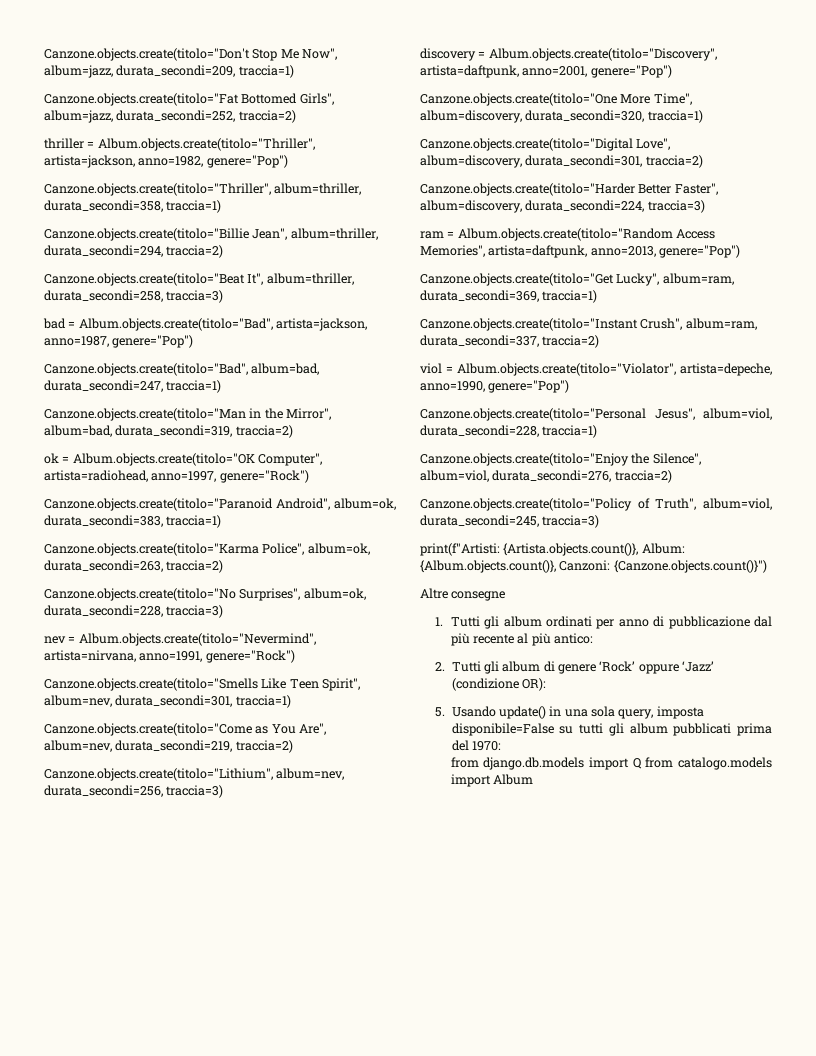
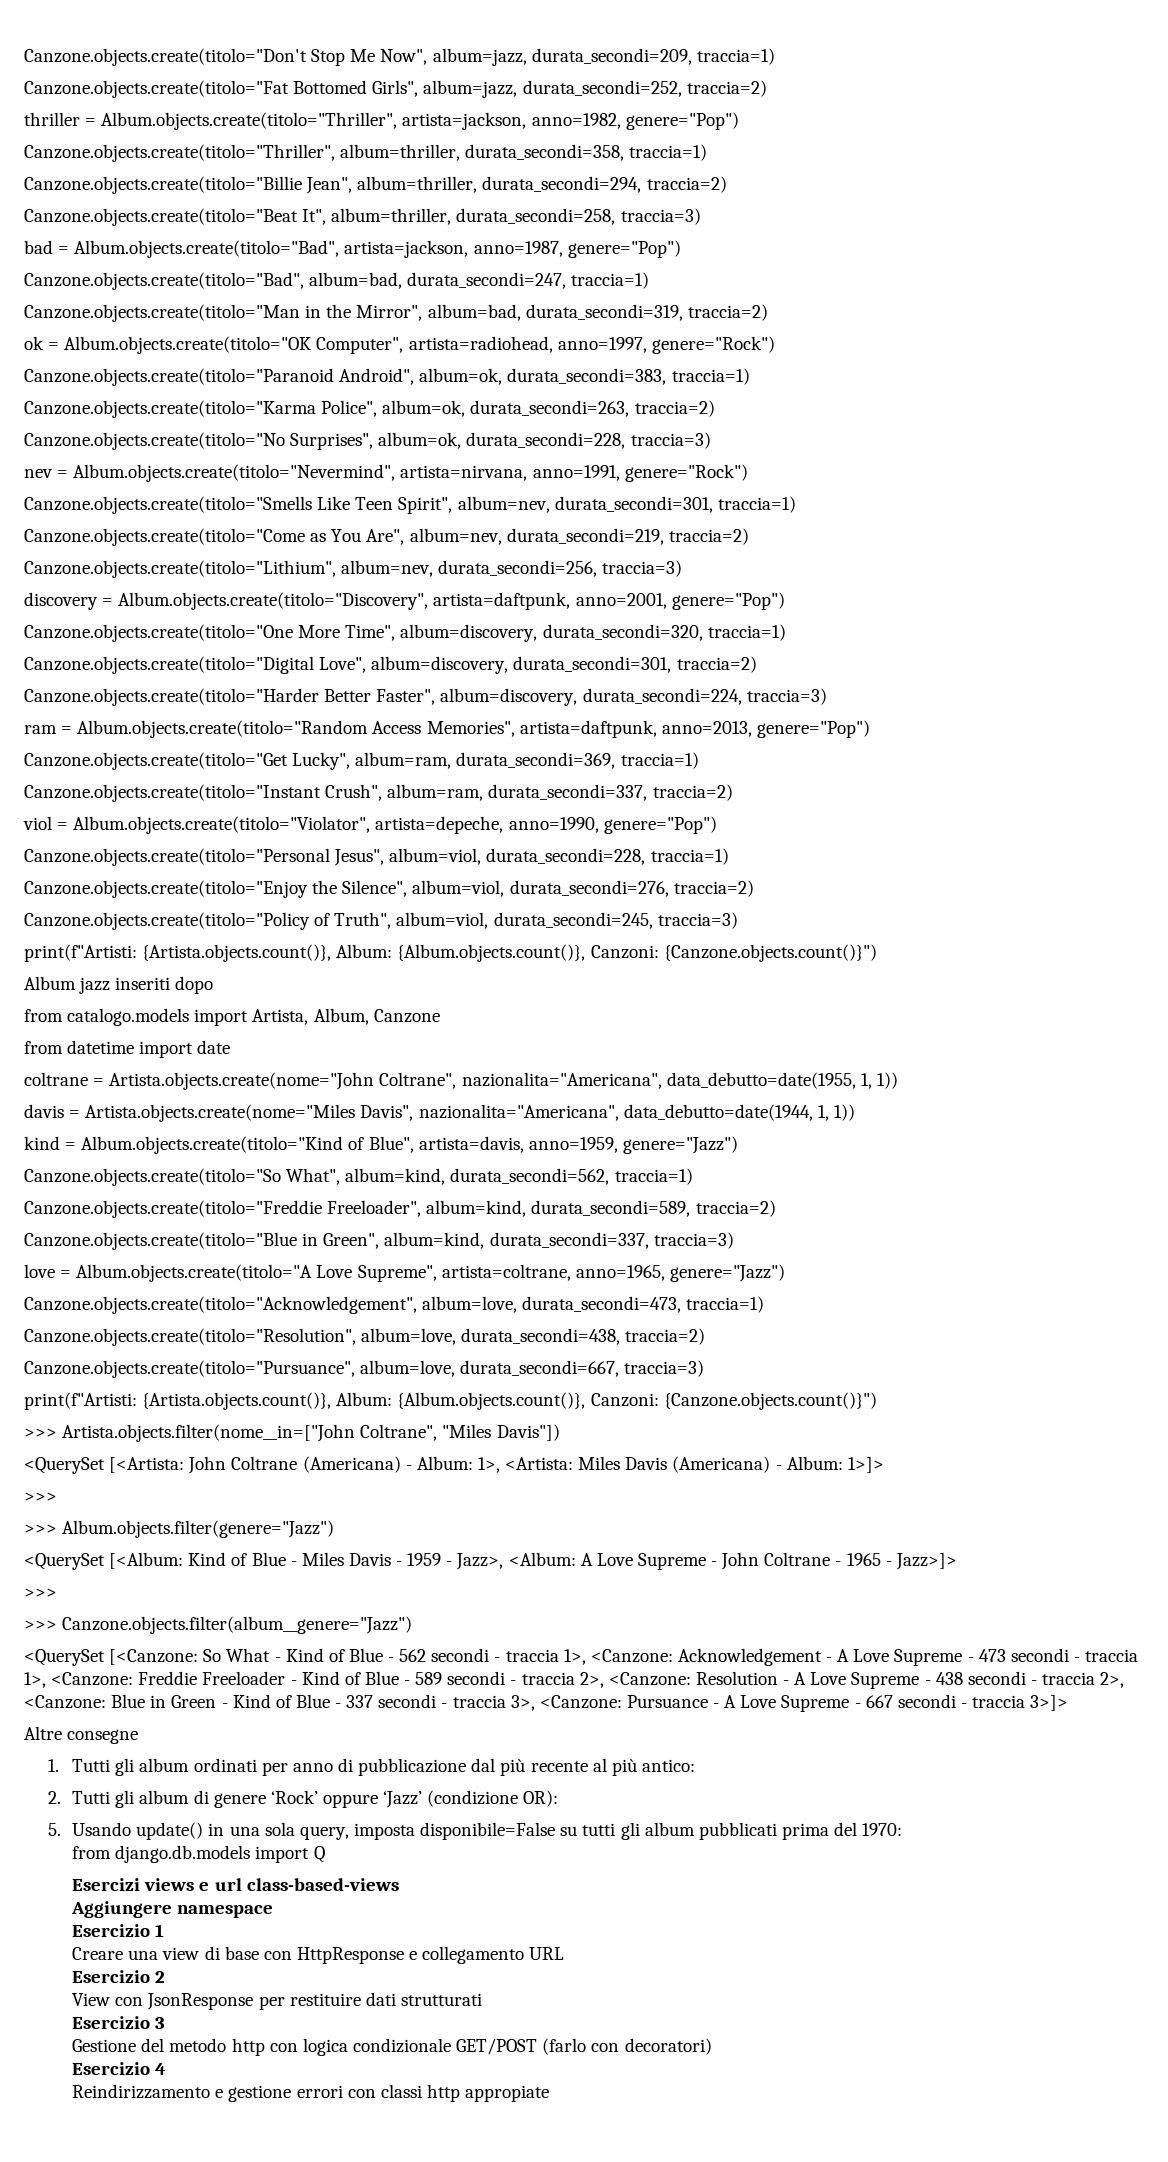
+ Album jazz inseriti dopo
+ from catalogo.models import Artista, Album, Canzone
+ from datetime import date
+ coltrane = Artista.objects.create(nome="John Coltrane", nazionalita="Americana", data_debutto=date(1955, 1, 1))
+ davis = Artista.objects.create(nome="Miles Davis", nazionalita="Americana", data_debutto=date(1944, 1, 1))
+ kind = Album.objects.create(titolo="Kind of Blue", artista=davis, anno=1959, genere="Jazz")
+ Canzone.objects.create(titolo="So What", album=kind, durata_secondi=562, traccia=1)
+ Canzone.objects.create(titolo="Freddie Freeloader", album=kind, durata_secondi=589, traccia=2)
+ Canzone.objects.create(titolo="Blue in Green", album=kind, durata_secondi=337, traccia=3)
+ love = Album.objects.create(titolo="A Love Supreme", artista=coltrane, anno=1965, genere="Jazz")
+ Canzone.objects.create(titolo="Acknowledgement", album=love, durata_secondi=473, traccia=1)
+ Canzone.objects.create(titolo="Resolution", album=love, durata_secondi=438, traccia=2)
+ Canzone.objects.create(titolo="Pursuance", album=love, durata_secondi=667, traccia=3)
+ print(f"Artisti: {Artista.objects.count()}, Album: {Album.objects.count()}, Canzoni: {Canzone.objects.count()}")
+ >>> Artista.objects.filter(nome__in=["John Coltrane", "Miles Davis"])
+ <QuerySet [<Artista: John Coltrane (Americana) - Album: 1>, <Artista: Miles Davis (Americana) - Album: 1>]>
+ >>>
+ >>> Album.objects.filter(genere="Jazz")
+ <QuerySet [<Album: Kind of Blue - Miles Davis - 1959 - Jazz>, <Album: A Love Supreme - John Coltrane - 1965 - Jazz>]>
+ >>>
+ >>> Canzone.objects.filter(album__genere="Jazz")
+ <QuerySet [<Canzone: So What - Kind of Blue - 562 secondi - traccia 1>, <Canzone: Acknowledgement - A Love Supreme - 473 secondi - traccia 1>, <Canzone: Freddie Freeloader - Kind of Blue - 589 secondi - traccia 2>, <Canzone: Resolution - A Love Supreme - 438 secondi - traccia 2>, <Canzone: Blue in Green - Kind of Blue - 337 secondi - traccia 3>, <Canzone: Pursuance - A Love Supreme - 667 secondi - traccia 3>]>
- from django.db.models import Q from catalogo.models import Album
+ from django.db.models import Q
+ Esercizi views e url class-based-views
+ Aggiungere namespace
+ Esercizio 1
+ Creare una view di base con HttpResponse e collegamento URL
+ Esercizio 2
+ View con JsonResponse per restituire dati strutturati
+ Esercizio 3
+ Gestione del metodo http con logica condizionale GET/POST (farlo con decoratori)
+ Esercizio 4
+ Reindirizzamento e gestione errori con classi http appropiate

